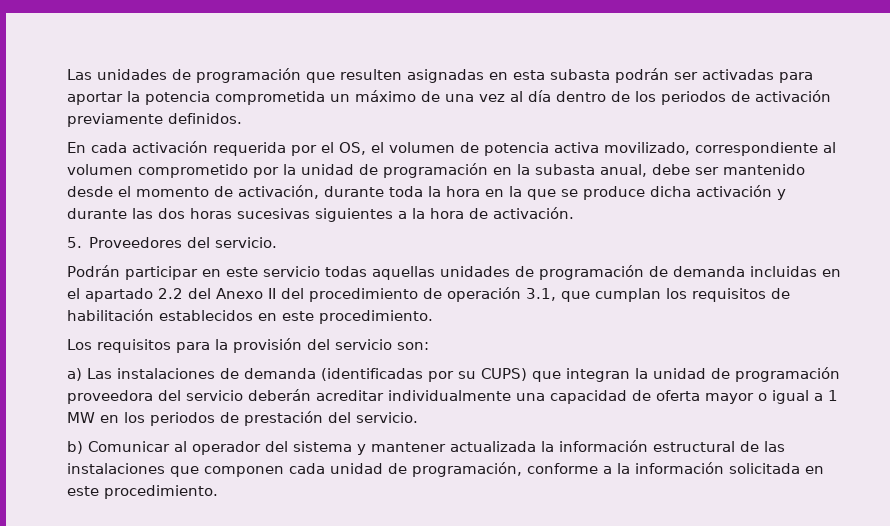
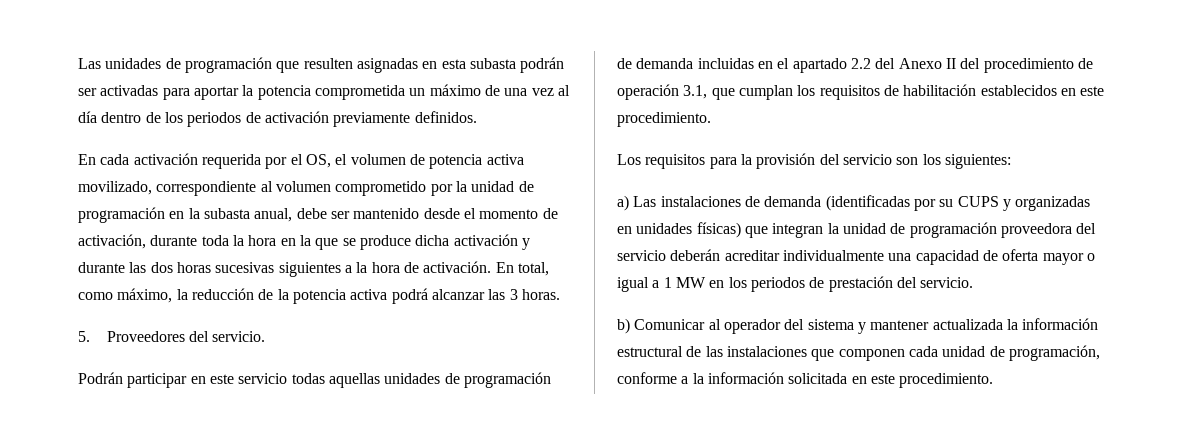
+ En total, como máximo, la reducción de la potencia activa podrá alcanzar las 3 horas.
- Los requisitos para la provisión del servicio son:
+ Los requisitos para la provisión del servicio son los siguientes:
- a) Las instalaciones de demanda (identificadas por su CUPS) que integran la unidad de programación proveedora del servicio deberán acreditar individualmente una capacidad de oferta mayor o igual a 1 MW en los periodos de prestación del servicio.
+ a) Las instalaciones de demanda (identificadas por su CUPS y organizadas en unidades físicas) que integran la unidad de programación proveedora del servicio deberán acreditar individualmente una capacidad de oferta mayor o igual a 1 MW en los periodos de prestación del servicio.

